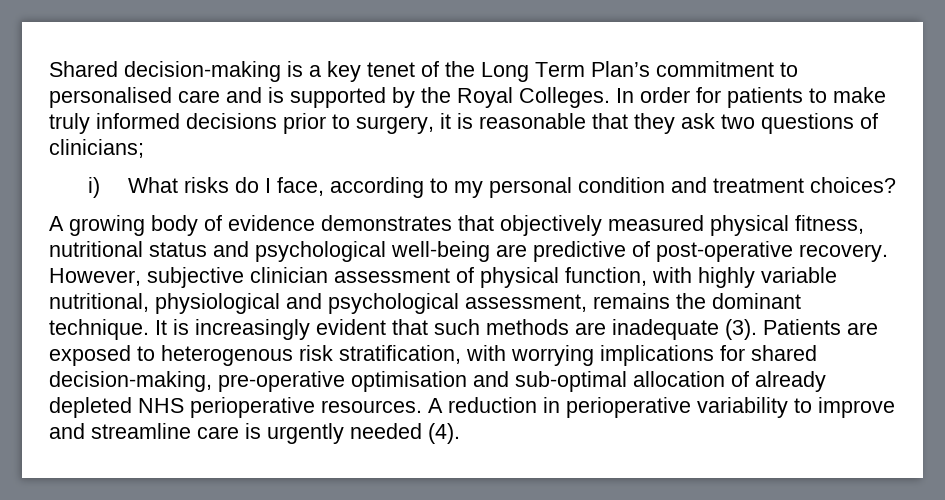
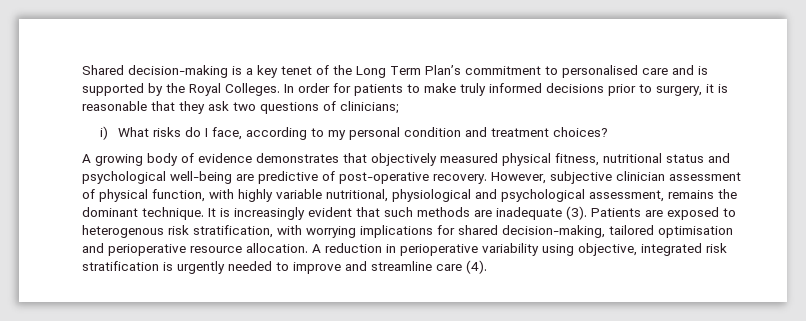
- Patients are exposed to heterogenous risk stratification, with worrying implications for shared decision-making, pre-operative optimisation and sub-optimal allocation of already depleted NHS perioperative resources.
+ Patients are exposed to heterogenous risk stratification, with worrying implications for shared decision-making, tailored optimisation and perioperative resource allocation.
- A reduction in perioperative variability to improve and streamline care is urgently needed (4).
+ A reduction in perioperative variability using objective, integrated risk stratification is urgently needed to improve and streamline care (4).

